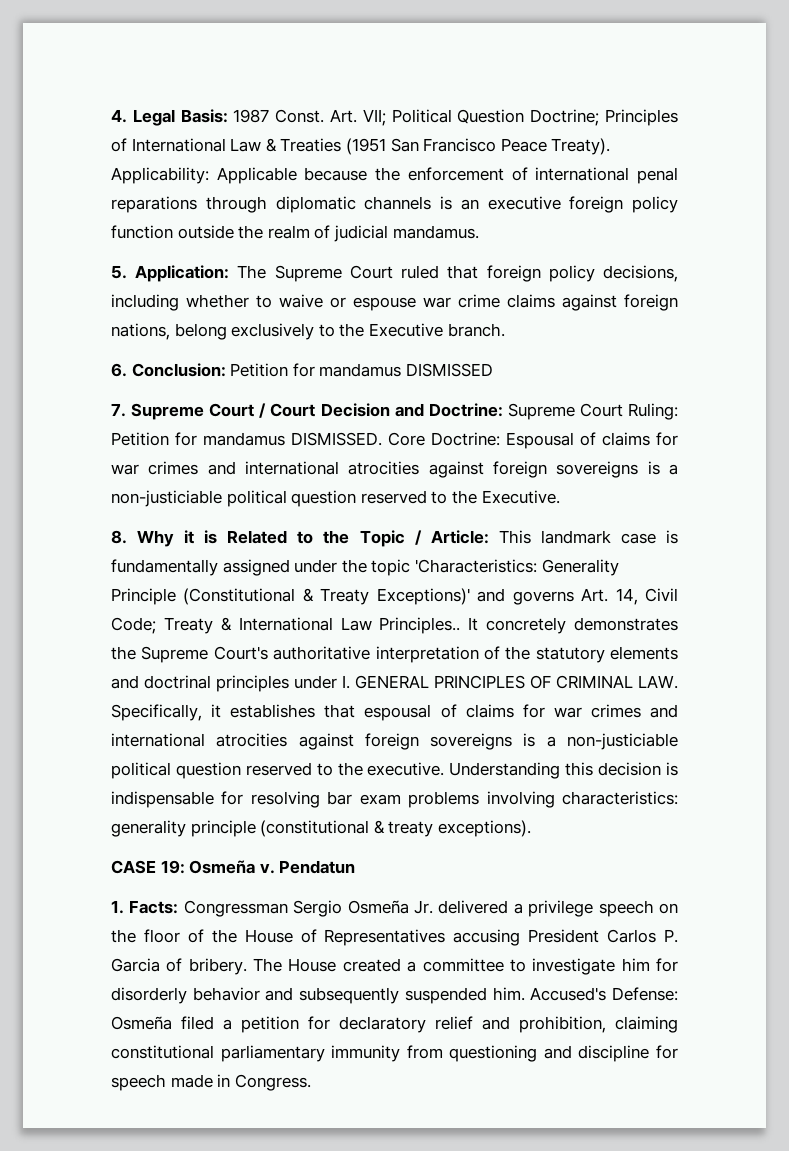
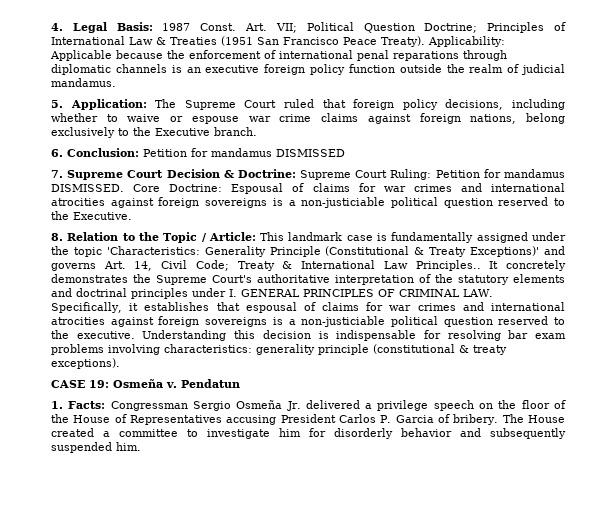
- 7. Supreme Court / Court Decision and Doctrine: Supreme Court Ruling: Petition for mandamus DISMISSED.
+ 7. Supreme Court Decision & Doctrine: Supreme Court Ruling: Petition for mandamus DISMISSED.
- 8. Why it is Related to the Topic / Article: This landmark case is fundamentally assigned under the topic 'Characteristics: Generality Principle (Constitutional & Treaty Exceptions)' and governs Art. 14, Civil Code; Treaty & International Law Principles..
+ 8. Relation to the Topic / Article: This landmark case is fundamentally assigned under the topic 'Characteristics: Generality Principle (Constitutional & Treaty Exceptions)' and governs Art. 14, Civil Code; Treaty & International Law Principles..
- Accused's Defense: Osmeña filed a petition for declaratory relief and prohibition, claiming constitutional parliamentary immunity from questioning and discipline for speech made in Congress.

